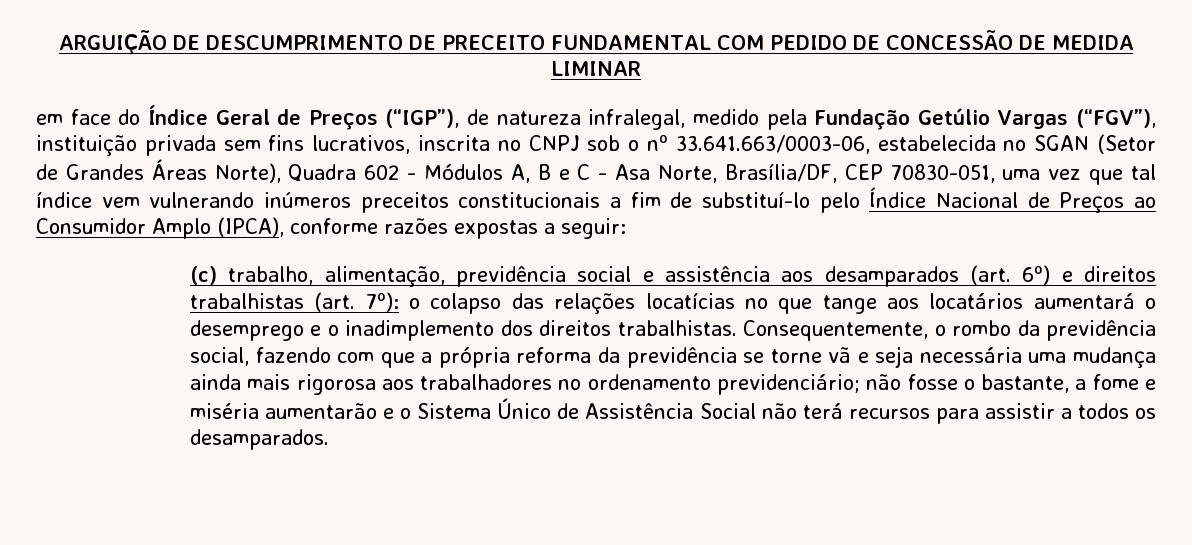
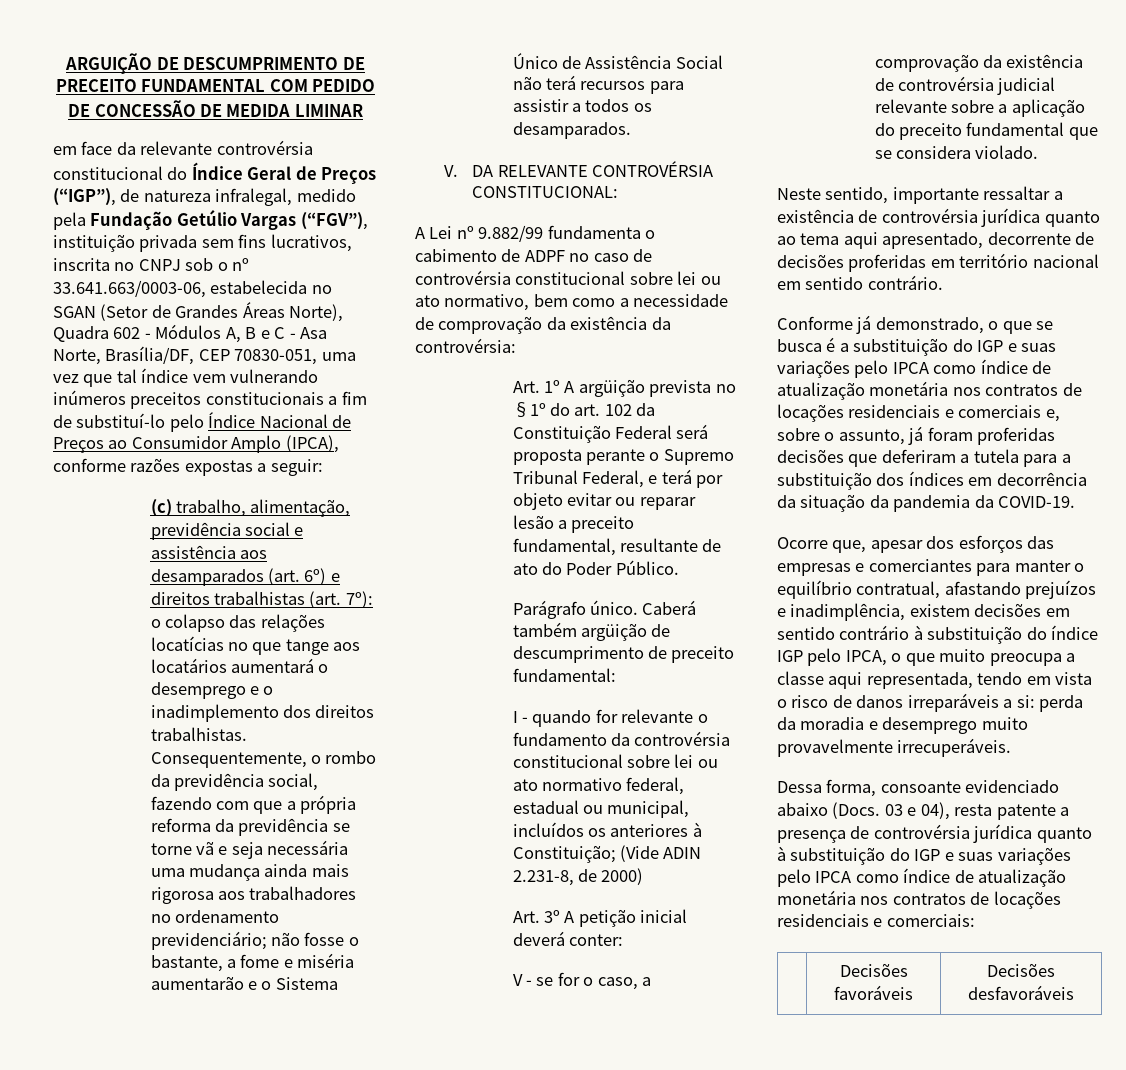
- em face do Índice Geral de Preços (“IGP”), de natureza infralegal, medido pela Fundação Getúlio Vargas (“FGV”), instituição privada sem fins lucrativos, inscrita no CNPJ sob o nº 33.641.663/0003-06, estabelecida no SGAN (Setor de Grandes Áreas Norte), Quadra 602 - Módulos A, B e C - Asa Norte, Brasília/DF, CEP 70830-051, uma vez que tal índice vem vulnerando inúmeros preceitos constitucionais a fim de substituí-lo pelo Índice Nacional de Preços ao Consumidor Amplo (IPCA), conforme razões expostas a seguir:
+ em face da relevante controvérsia constitucional do Índice Geral de Preços (“IGP”), de natureza infralegal, medido pela Fundação Getúlio Vargas (“FGV”), instituição privada sem fins lucrativos, inscrita no CNPJ sob o nº 33.641.663/0003-06, estabelecida no SGAN (Setor de Grandes Áreas Norte), Quadra 602 - Módulos A, B e C - Asa Norte, Brasília/DF, CEP 70830-051, uma vez que tal índice vem vulnerando inúmeros preceitos constitucionais a fim de substituí-lo pelo Índice Nacional de Preços ao Consumidor Amplo (IPCA), conforme razões expostas a seguir:
+ V. DA RELEVANTE CONTROVÉRSIA CONSTITUCIONAL:
+ A Lei nº 9.882/99 fundamenta o cabimento de ADPF no caso de controvérsia constitucional sobre lei ou ato normativo, bem como a necessidade de comprovação da existência da controvérsia:
+ Art. 1º A argüição prevista no §1º do art. 102 da Constituição Federal será proposta perante o Supremo Tribunal Federal, e terá por objeto evitar ou reparar lesão a preceito fundamental, resultante de ato do Poder Público.
+ Parágrafo único. Caberá também argüição de descumprimento de preceito fundamental:
+ I - quando for relevante o fundamento da controvérsia constitucional sobre lei ou ato normativo federal, estadual ou municipal, incluídos os anteriores à Constituição; (Vide ADIN 2.231-8, de 2000)
+ Art. 3º A petição inicial deverá conter:
+ V - se for o caso, a comprovação da existência de controvérsia judicial relevante sobre a aplicação do preceito fundamental que se considera violado.
+ Neste sentido, importante ressaltar a existência de controvérsia jurídica quanto ao tema aqui apresentado, decorrente de decisões proferidas em território nacional em sentido contrário.
+ Conforme já demonstrado, o que se busca é a substituição do IGP e suas variações pelo IPCA como índice de atualização monetária nos contratos de locações residenciais e comerciais e, sobre o assunto, já foram proferidas decisões que deferiram a tutela para a substituição dos índices em decorrência da situação da pandemia da COVID-19.
+ Ocorre que, apesar dos esforços das empresas e comerciantes para manter o equilíbrio contratual, afastando prejuízos e inadimplência, existem decisões em sentido contrário à substituição do índice IGP pelo IPCA, o que muito preocupa a classe aqui representada, tendo em vista o risco de danos irreparáveis a si: perda da moradia e desemprego muito provavelmente irrecuperáveis.
+ Dessa forma, consoante evidenciado abaixo (Docs. 03 e 04), resta patente a presença de controvérsia jurídica quanto à substituição do IGP e suas variações pelo IPCA como índice de atualização monetária nos contratos de locações residenciais e comerciais:
+ | Decisões favoráveis | Decisões desfavoráveis

